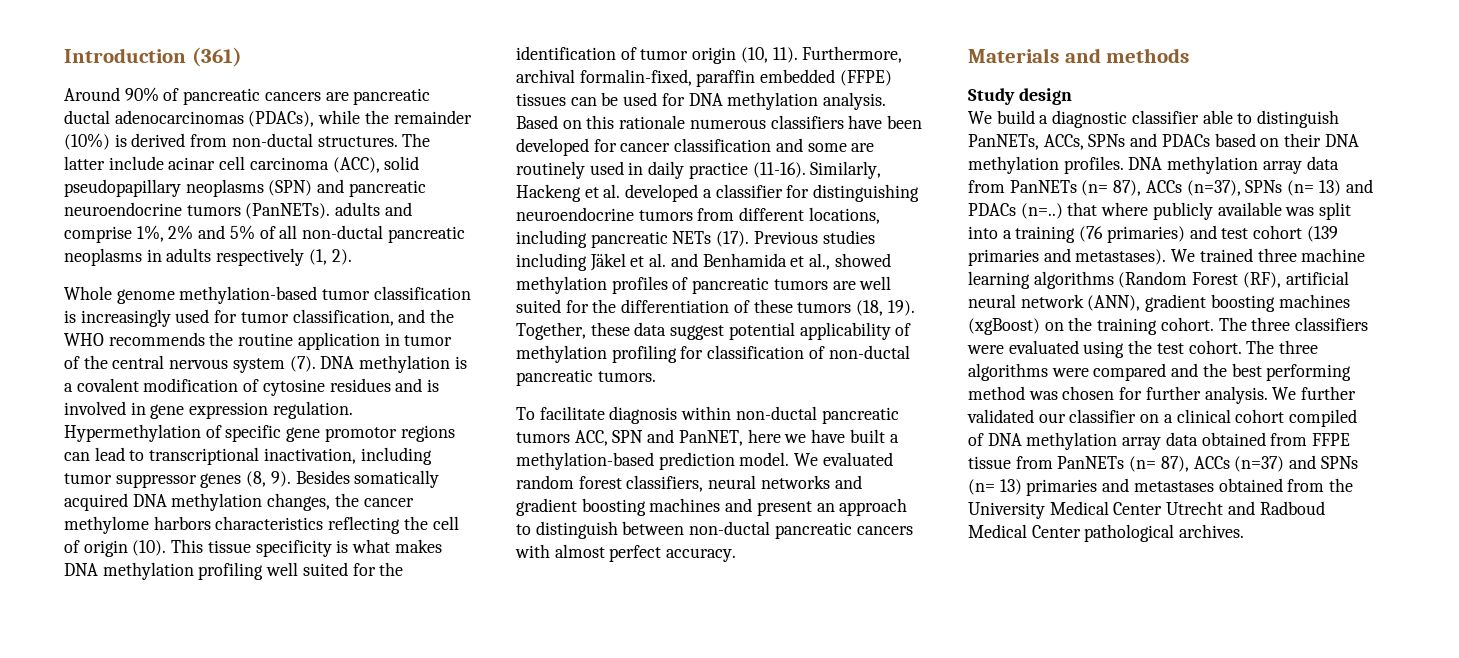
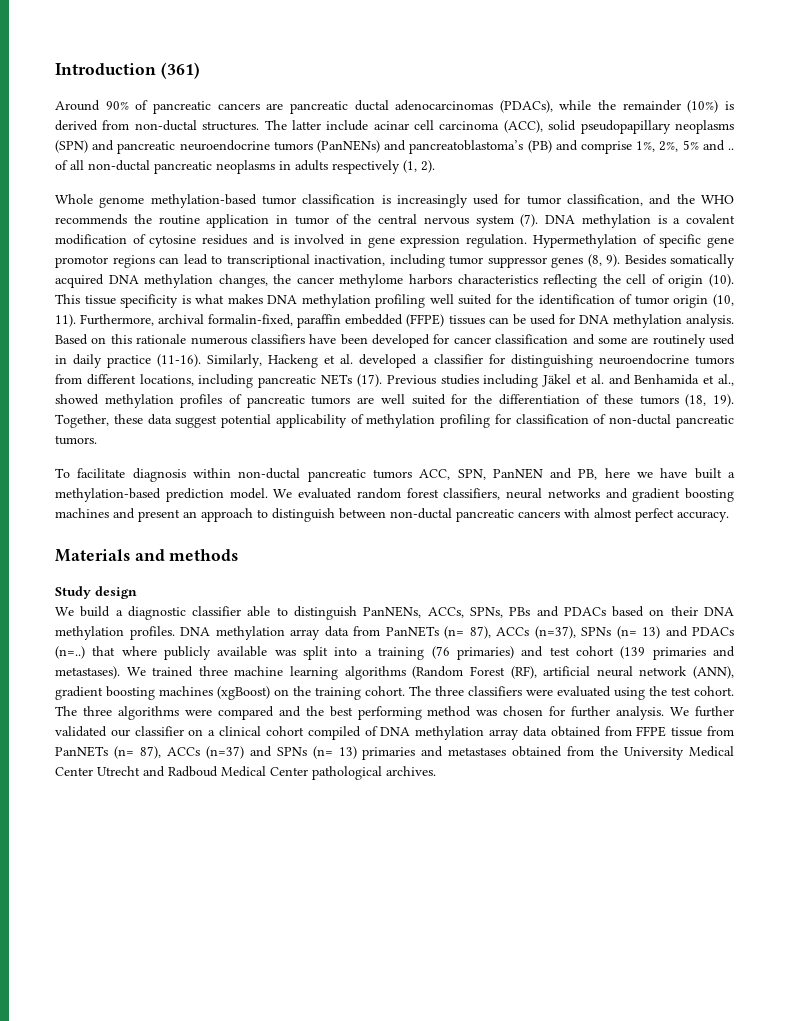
- The latter include acinar cell carcinoma (ACC), solid pseudopapillary neoplasms (SPN) and pancreatic neuroendocrine tumors (PanNETs). adults and comprise 1%, 2% and 5% of all non-ductal pancreatic neoplasms in adults respectively (1, 2).
+ The latter include acinar cell carcinoma (ACC), solid pseudopapillary neoplasms (SPN) and pancreatic neuroendocrine tumors (PanNENs) and pancreatoblastoma’s (PB) and comprise 1%, 2%, 5% and .. of all non-ductal pancreatic neoplasms in adults respectively (1, 2).
- To facilitate diagnosis within non-ductal pancreatic tumors ACC, SPN and PanNET, here we have built a methylation-based prediction model.
+ To facilitate diagnosis within non-ductal pancreatic tumors ACC, SPN, PanNEN and PB, here we have built a methylation-based prediction model.
- We build a diagnostic classifier able to distinguish PanNETs, ACCs, SPNs and PDACs based on their DNA methylation profiles.
+ We build a diagnostic classifier able to distinguish PanNENs, ACCs, SPNs, PBs and PDACs based on their DNA methylation profiles.

